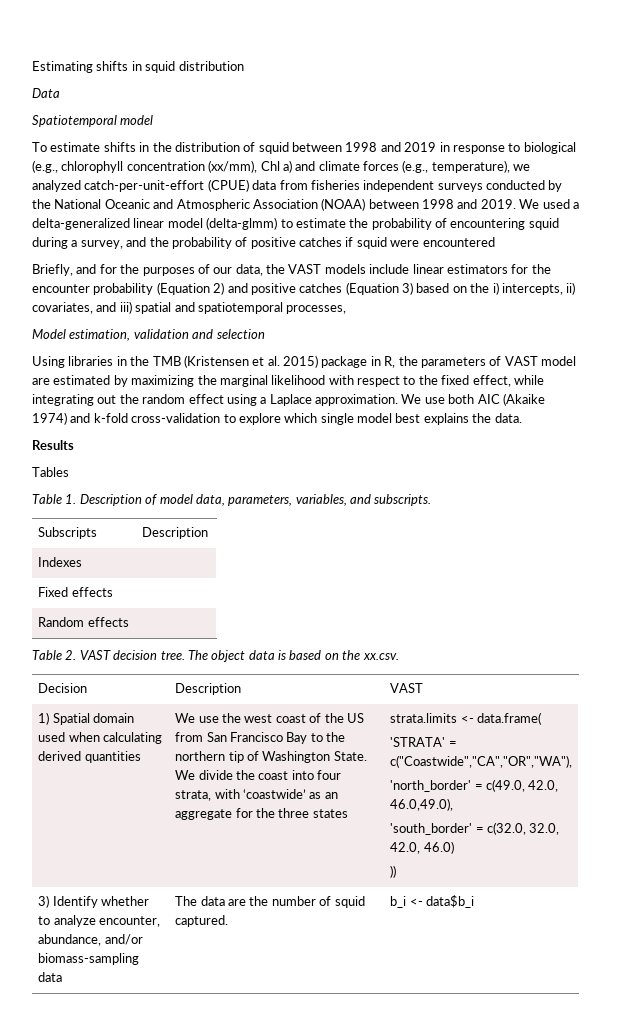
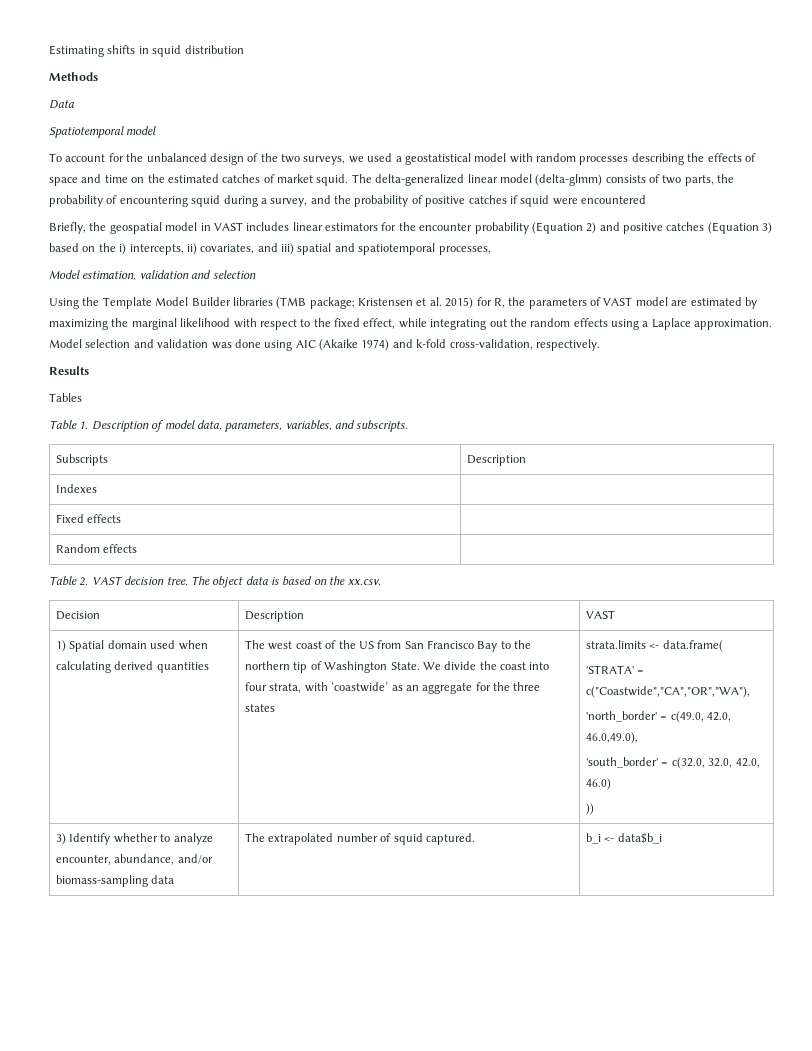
+ Methods
- To estimate shifts in the distribution of squid between 1998 and 2019 in response to biological (e.g., chlorophyll concentration (xx/mm), Chl a) and climate forces (e.g., temperature), we analyzed catch-per-unit-effort (CPUE) data from fisheries independent surveys conducted by the National Oceanic and Atmospheric Association (NOAA) between 1998 and 2019. We used a delta-generalized linear model (delta-glmm) to estimate the probability of encountering squid during a survey, and the probability of positive catches if squid were encountered
+ To account for the unbalanced design of the two surveys, we used a geostatistical model with random processes describing the effects of space and time on the estimated catches of market squid. The delta-generalized linear model (delta-glmm) consists of two parts, the probability of encountering squid during a survey, and the probability of positive catches if squid were encountered
- Briefly, and for the purposes of our data, the VAST models include linear estimators for the encounter probability (Equation 2) and positive catches (Equation 3) based on the i) intercepts, ii) covariates, and iii) spatial and spatiotemporal processes,
+ Briefly, the geospatial model in VAST includes linear estimators for the encounter probability (Equation 2) and positive catches (Equation 3) based on the i) intercepts, ii) covariates, and iii) spatial and spatiotemporal processes,
- Using libraries in the TMB (Kristensen et al. 2015) package in R, the parameters of VAST model are estimated by maximizing the marginal likelihood with respect to the fixed effect, while integrating out the random effect using a Laplace approximation.
+ Using the Template Model Builder libraries (TMB package; Kristensen et al. 2015) for R, the parameters of VAST model are estimated by maximizing the marginal likelihood with respect to the fixed effect, while integrating out the random effects using a Laplace approximation.
- We use both AIC (Akaike 1974) and k-fold cross-validation to explore which single model best explains the data.
+ Model selection and validation was done using AIC (Akaike 1974) and k-fold cross-validation, respectively.
- We use the west coast of the US from San Francisco Bay to the northern tip of Washington State.
+ The west coast of the US from San Francisco Bay to the northern tip of Washington State.
- 3) Identify whether to analyze encounter, abundance, and/or biomass-sampling data | The data are the number of squid captured. | b_i <- data$b_i
+ 3) Identify whether to analyze encounter, abundance, and/or biomass-sampling data | The extrapolated number of squid captured. | b_i <- data$b_i

